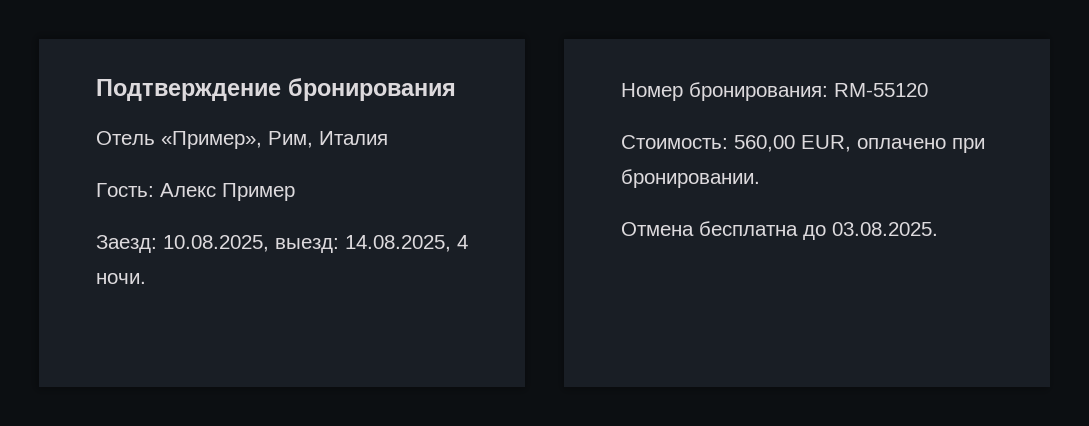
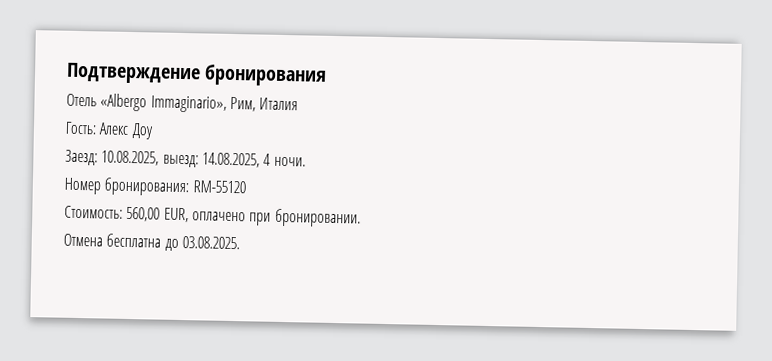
- Отель «Пример», Рим, Италия
+ Отель «Albergo Immaginario», Рим, Италия
- Гость: Алекс Пример
+ Гость: Алекс Доу

